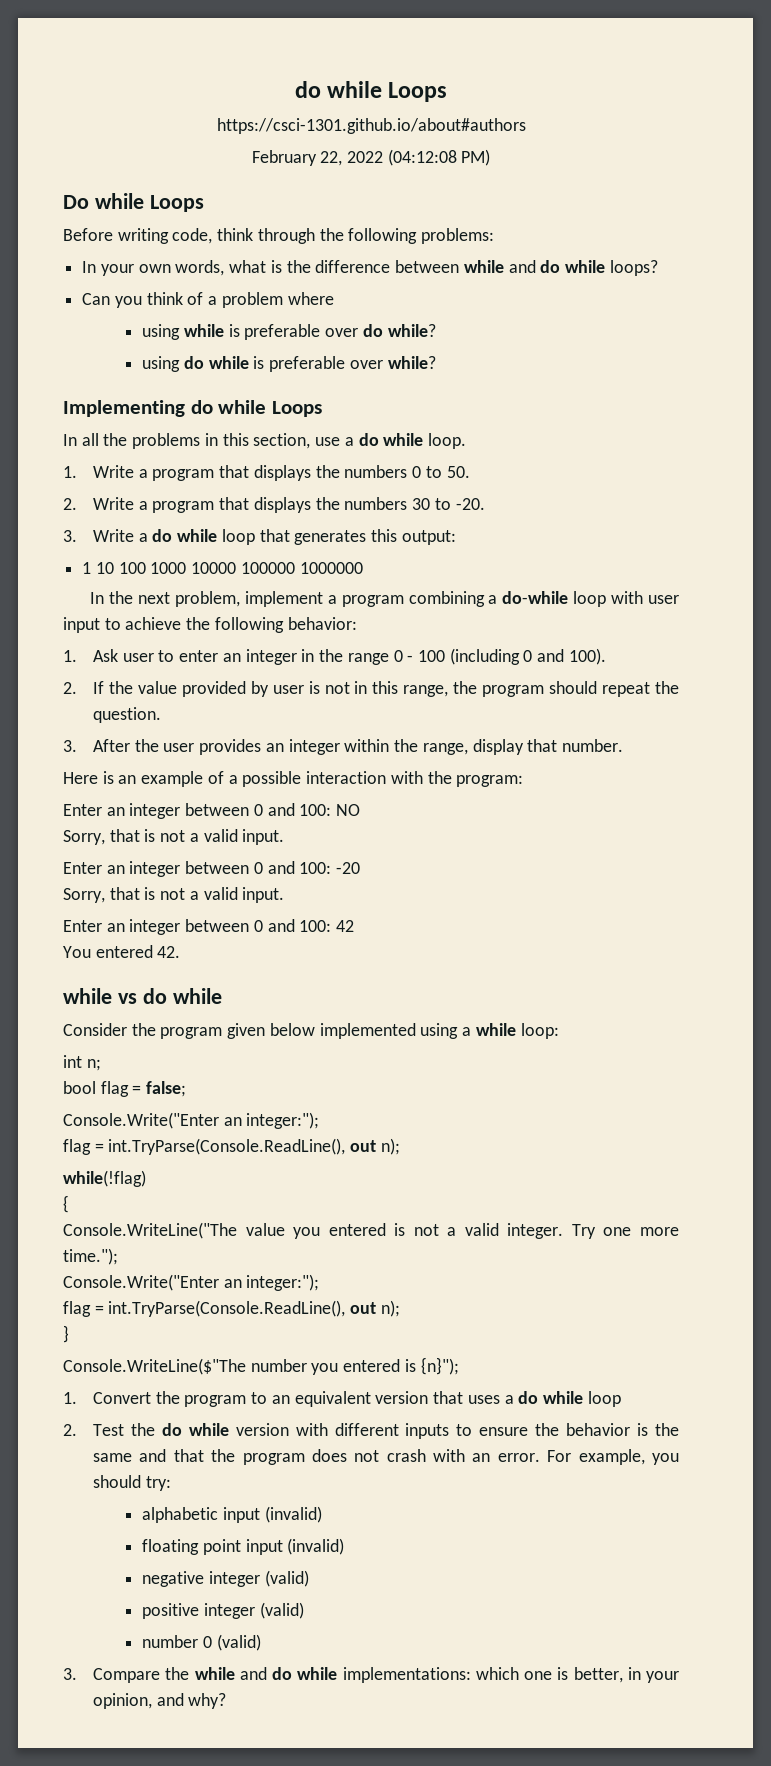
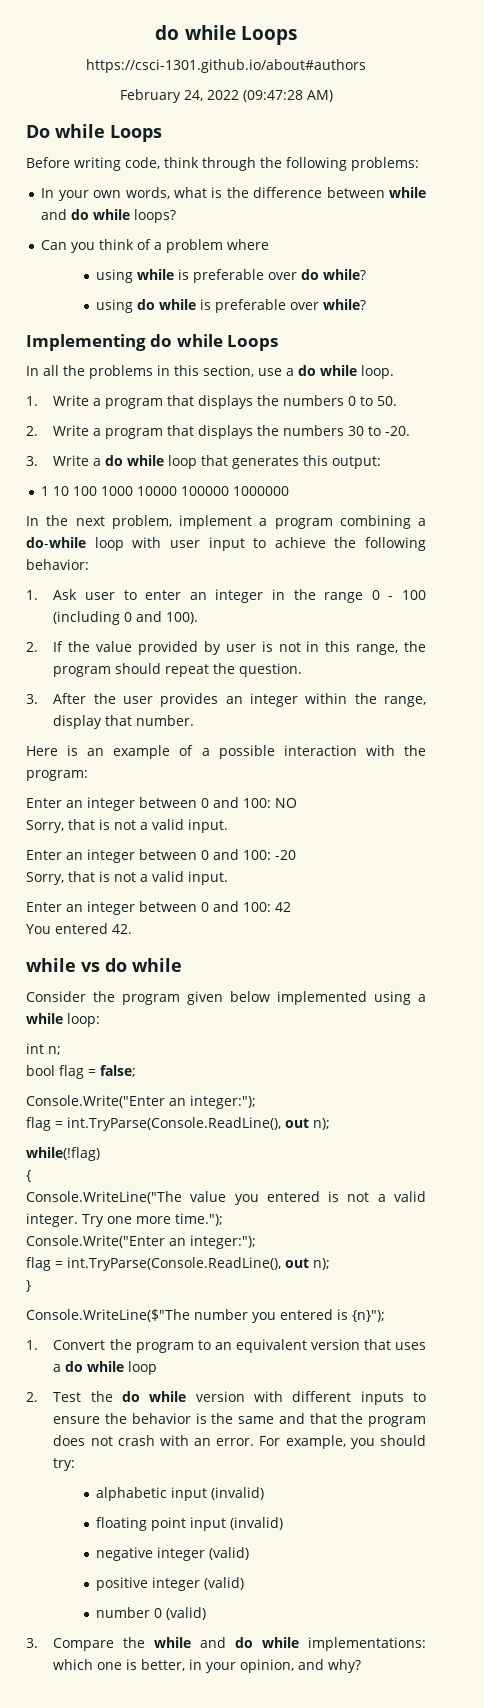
- February 22, 2022 (04:12:08 PM)
+ February 24, 2022 (09:47:28 AM)

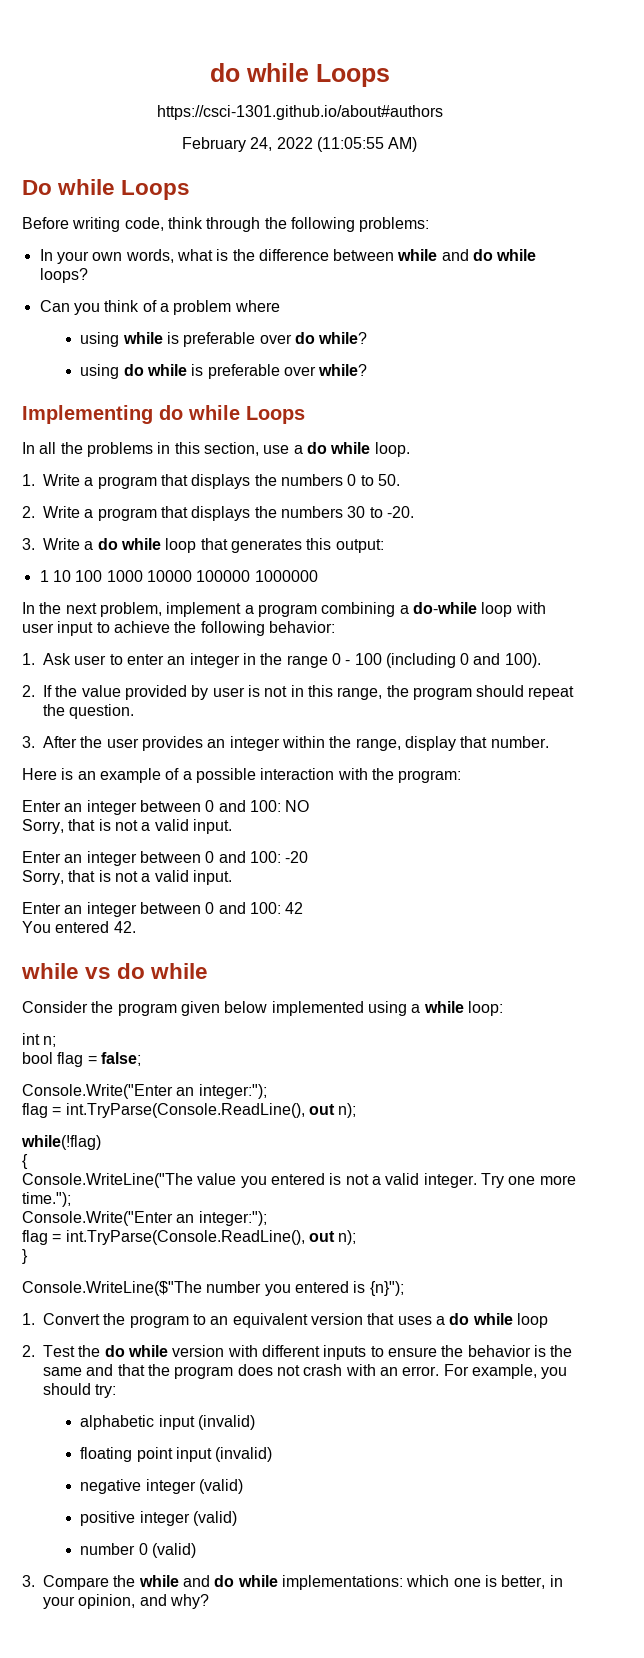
- February 24, 2022 (09:47:28 AM)
+ February 24, 2022 (11:05:55 AM)

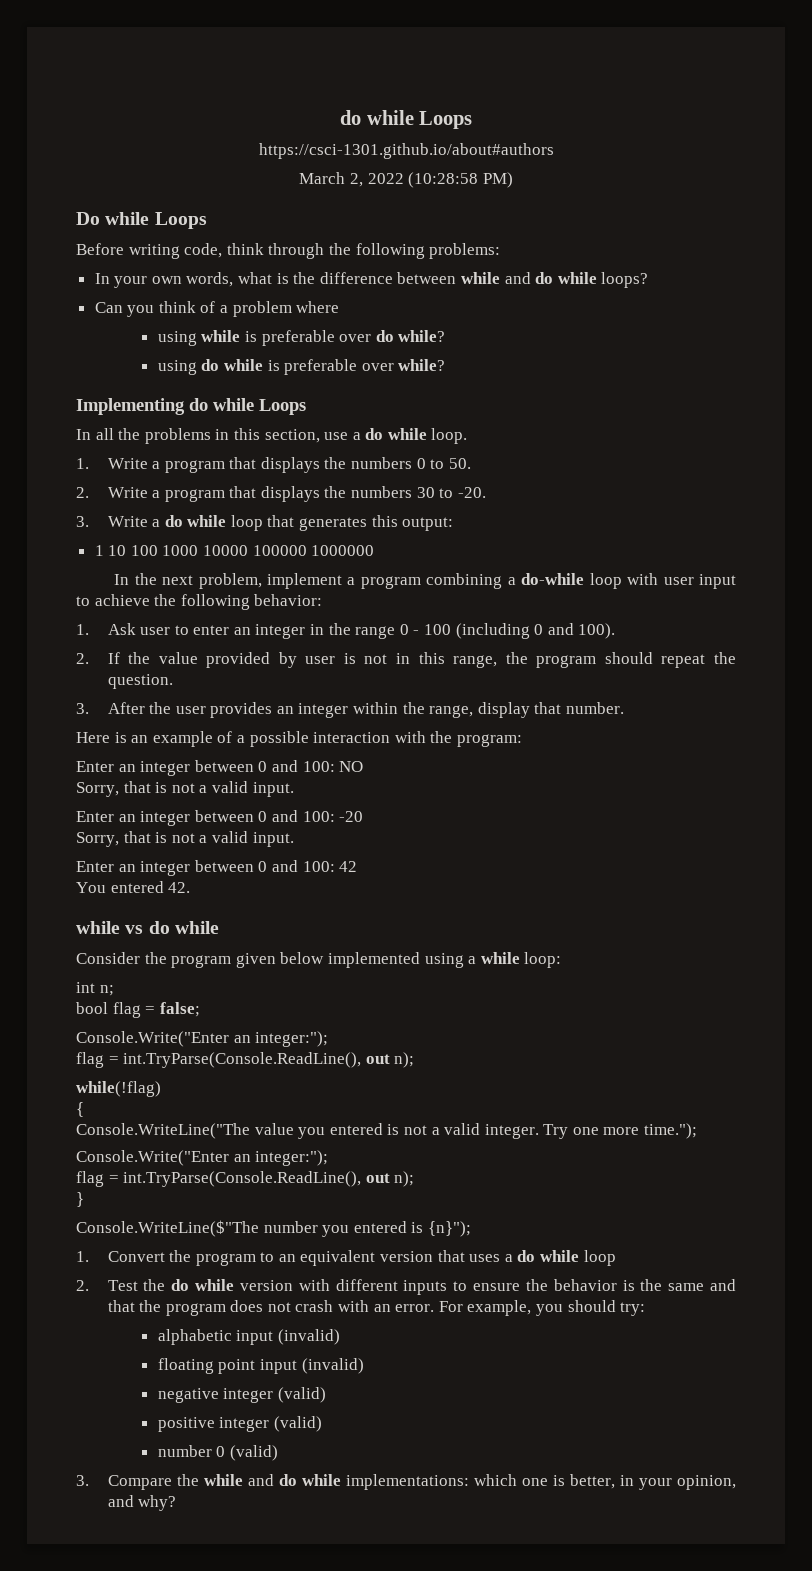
- February 24, 2022 (11:05:55 AM)
+ March 2, 2022 (10:28:58 PM)

